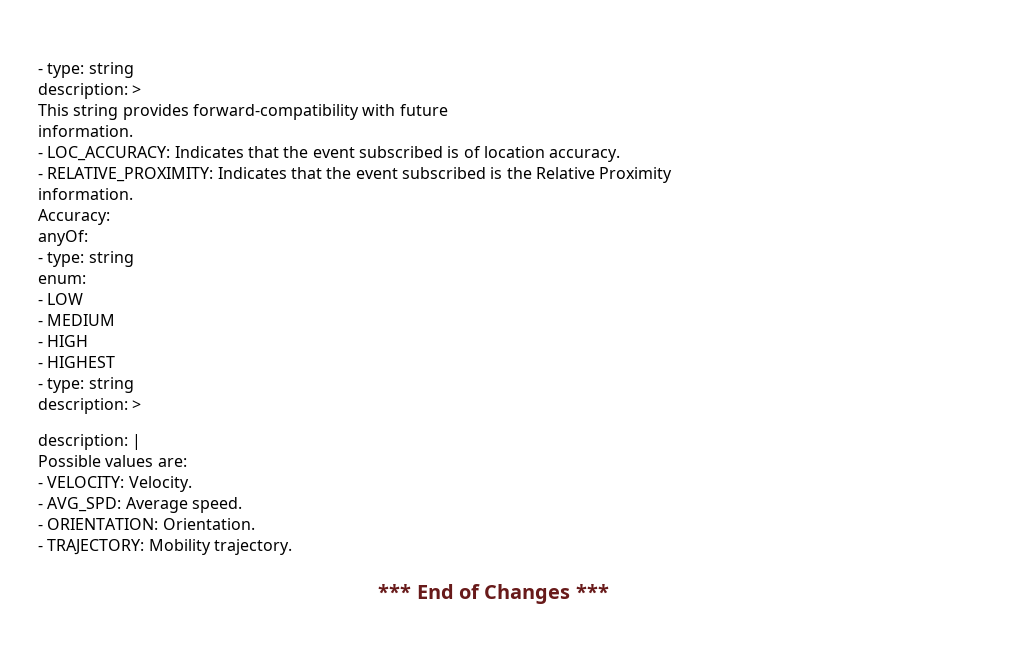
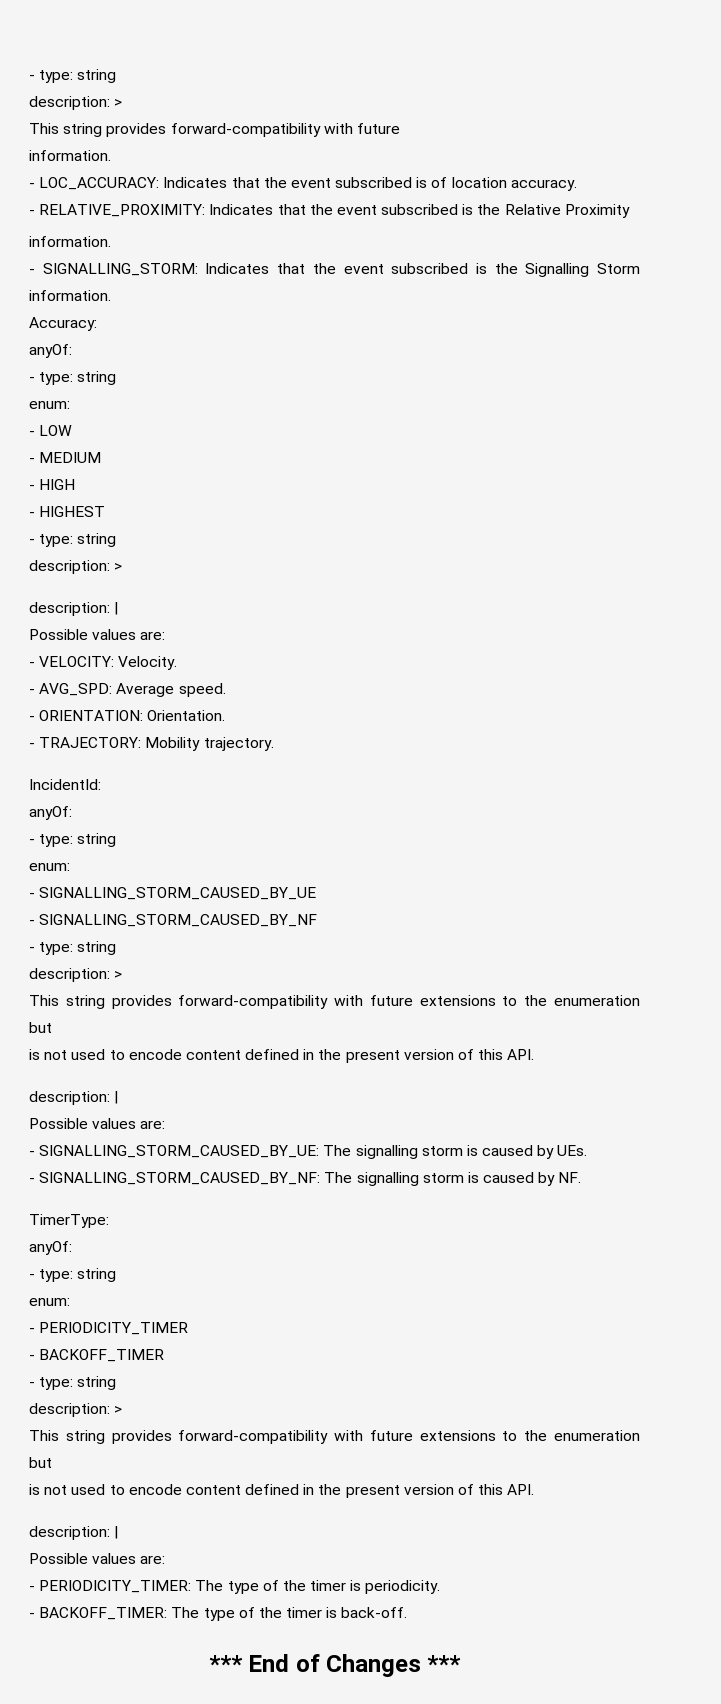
+ - SIGNALLING_STORM: Indicates that the event subscribed is the Signalling Storm information.
+ IncidentId:
+ anyOf:
+ - type: string
+ enum:
+ - SIGNALLING_STORM_CAUSED_BY_UE
+ - SIGNALLING_STORM_CAUSED_BY_NF
+ - type: string
+ description: >
+ This string provides forward-compatibility with future extensions to the enumeration but
+ is not used to encode content defined in the present version of this API.
+ description: |
+ Possible values are:
+ - SIGNALLING_STORM_CAUSED_BY_UE: The signalling storm is caused by UEs.
+ - SIGNALLING_STORM_CAUSED_BY_NF: The signalling storm is caused by NF.
+ TimerType:
+ anyOf:
+ - type: string
+ enum:
+ - PERIODICITY_TIMER
+ - BACKOFF_TIMER
+ - type: string
+ description: >
+ This string provides forward-compatibility with future extensions to the enumeration but
+ is not used to encode content defined in the present version of this API.
+ description: |
+ Possible values are:
+ - PERIODICITY_TIMER: The type of the timer is periodicity.
+ - BACKOFF_TIMER: The type of the timer is back-off.

